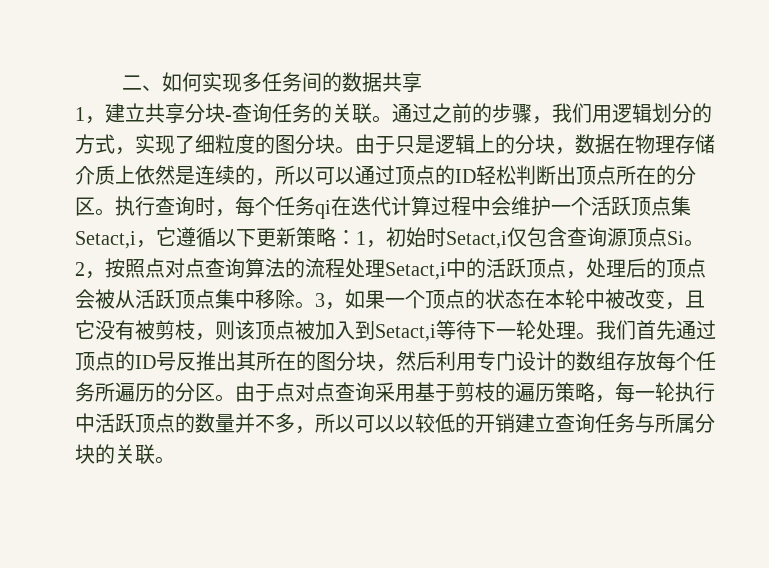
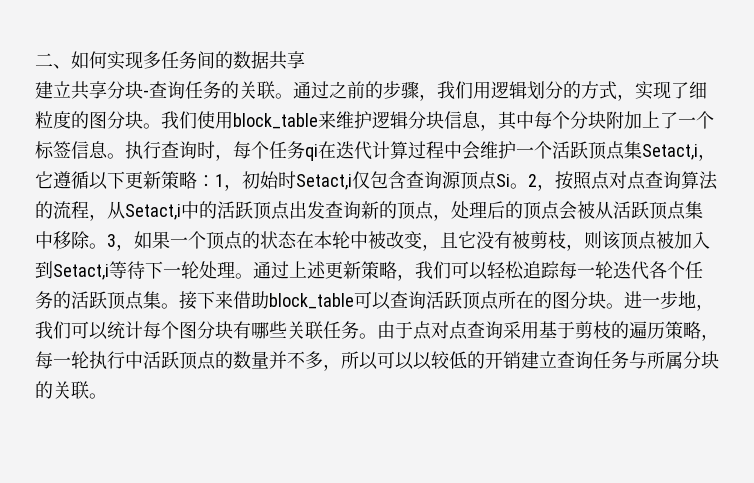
- 1，建立共享分块-查询任务的关联。
+ 建立共享分块-查询任务的关联。
- 由于只是逻辑上的分块，数据在物理存储介质上依然是连续的，所以可以通过顶点的ID轻松判断出顶点所在的分区。
+ 我们使用block_table来维护逻辑分块信息，其中每个分块附加上了一个标签信息。
- 2，按照点对点查询算法的流程处理Setact,i中的活跃顶点，处理后的顶点会被从活跃顶点集中移除。
+ 2，按照点对点查询算法的流程，从Setact,i中的活跃顶点出发查询新的顶点，处理后的顶点会被从活跃顶点集中移除。
- 我们首先通过顶点的ID号反推出其所在的图分块，然后利用专门设计的数组存放每个任务所遍历的分区。
+ 通过上述更新策略，我们可以轻松追踪每一轮迭代各个任务的活跃顶点集。接下来借助block_table可以查询活跃顶点所在的图分块。进一步地，我们可以统计每个图分块有哪些关联任务。

